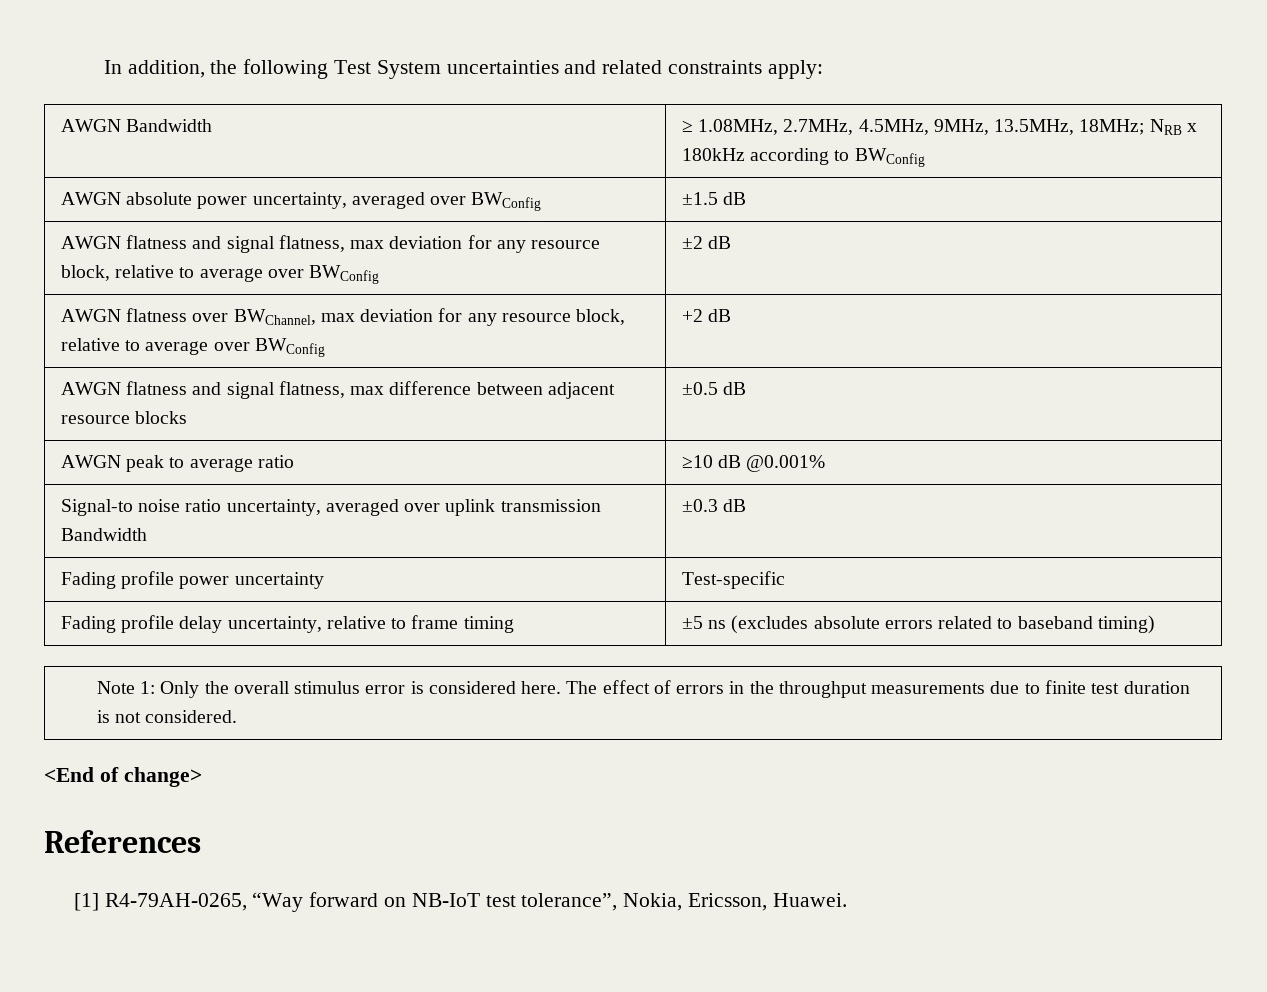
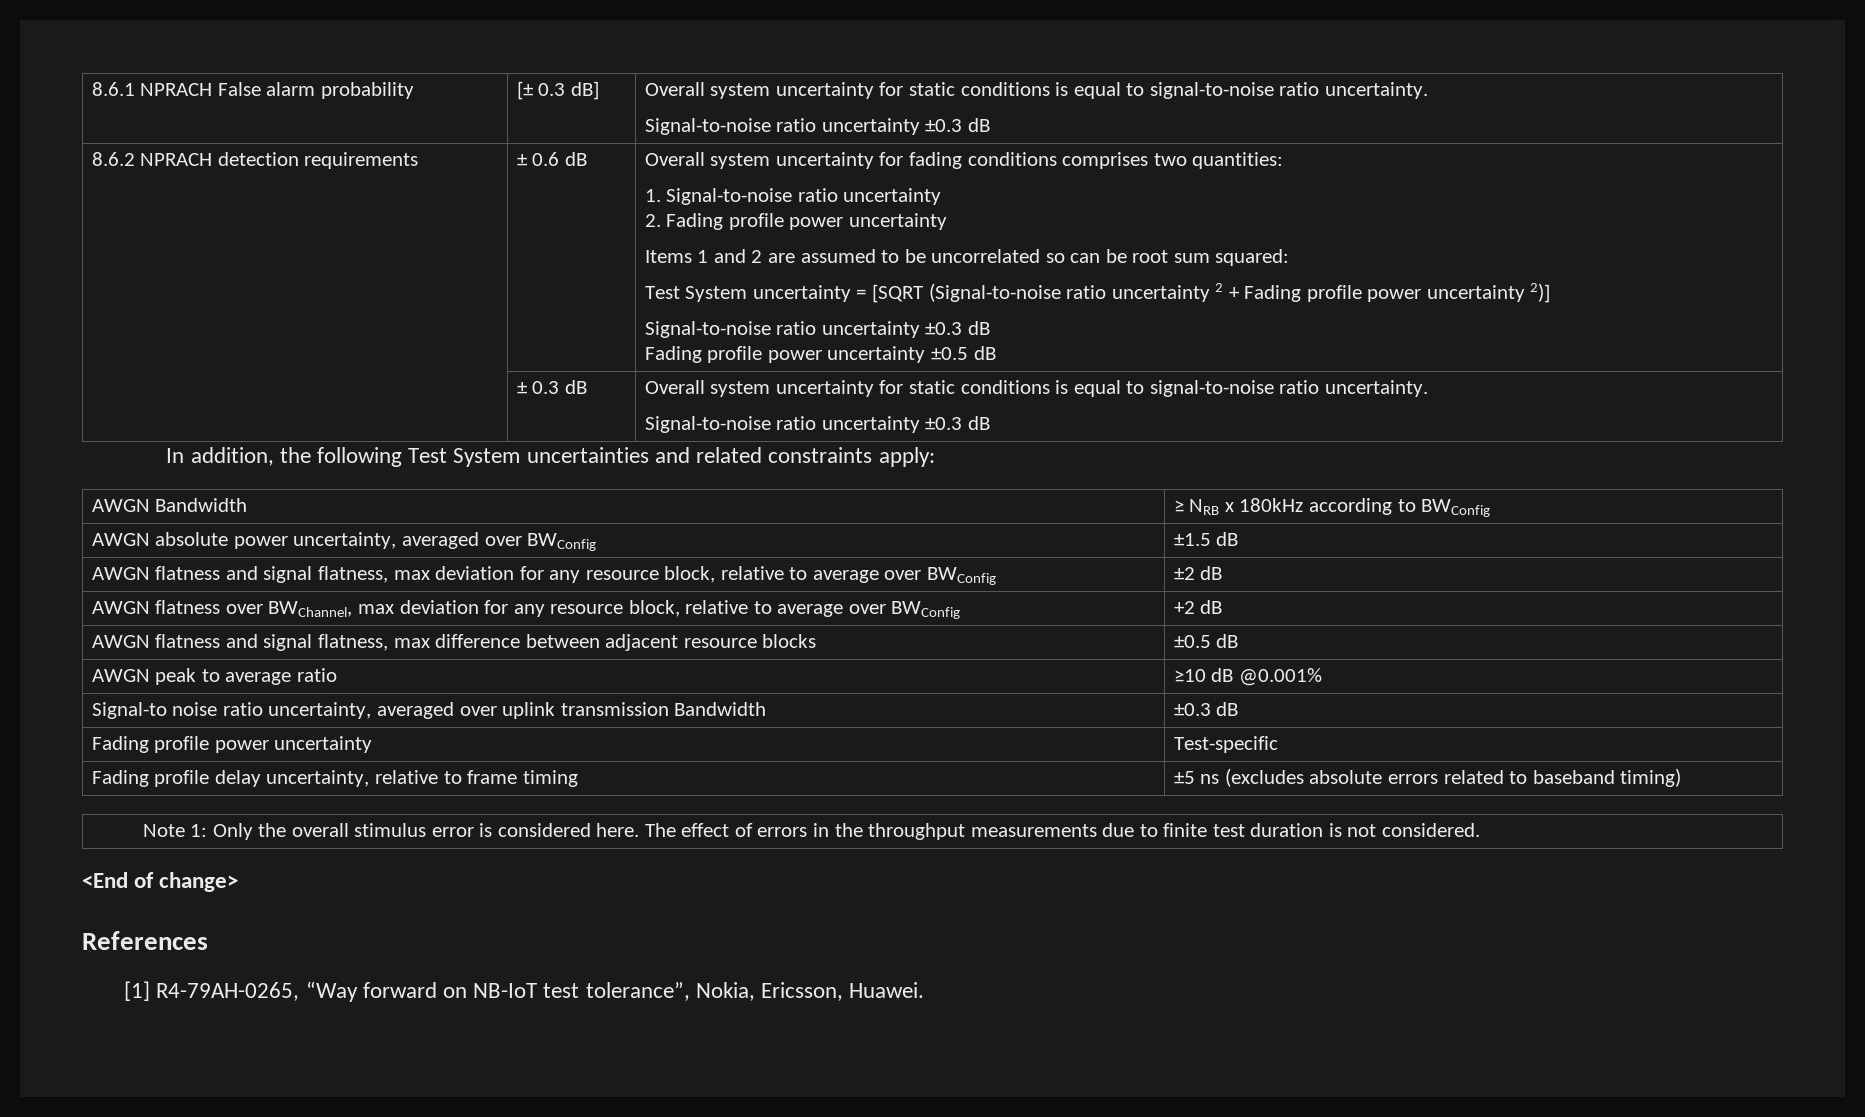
+ 8.6.1 NPRACH False alarm probability | [± 0.3 dB] | Overall system uncertainty for static conditions is equal to signal-to-noise ratio uncertainty.
+ Signal-to-noise ratio uncertainty ±0.3 dB
+ 8.6.2 NPRACH detection requirements | ± 0.6 dB | Overall system uncertainty for fading conditions comprises two quantities:
+ 1. Signal-to-noise ratio uncertainty
+ 2. Fading profile power uncertainty
+ Items 1 and 2 are assumed to be uncorrelated so can be root sum squared:
+ Test System uncertainty = [SQRT (Signal-to-noise ratio uncertainty 2 + Fading profile power uncertainty 2)]
+ Signal-to-noise ratio uncertainty ±0.3 dB
+ Fading profile power uncertainty ±0.5 dB
+ | ± 0.3 dB | Overall system uncertainty for static conditions is equal to signal-to-noise ratio uncertainty.
+ Signal-to-noise ratio uncertainty ±0.3 dB
- AWGN Bandwidth | ≥ 1.08MHz, 2.7MHz, 4.5MHz, 9MHz, 13.5MHz, 18MHz; NRB x 180kHz according to BWConfig
+ AWGN Bandwidth | ≥ NRB x 180kHz according to BWConfig

